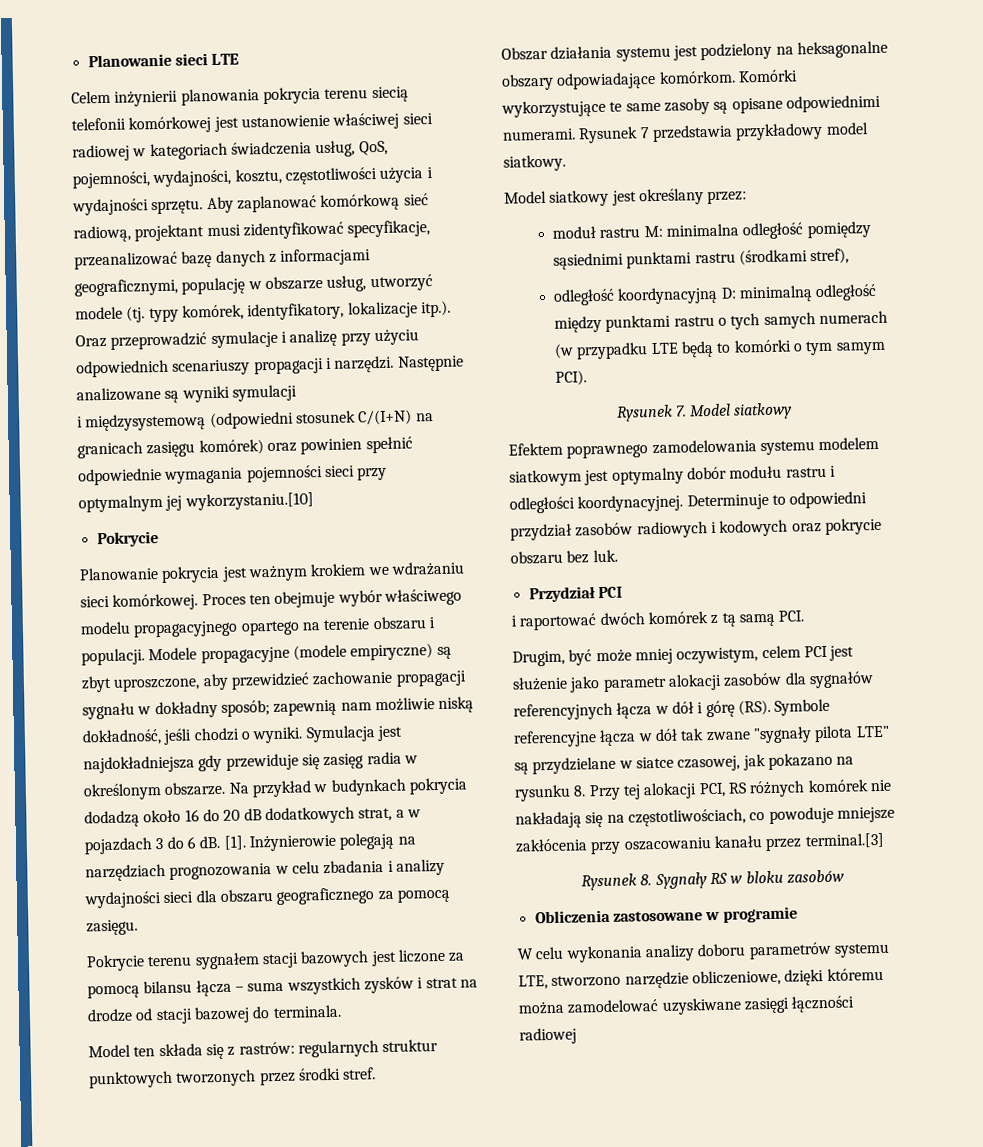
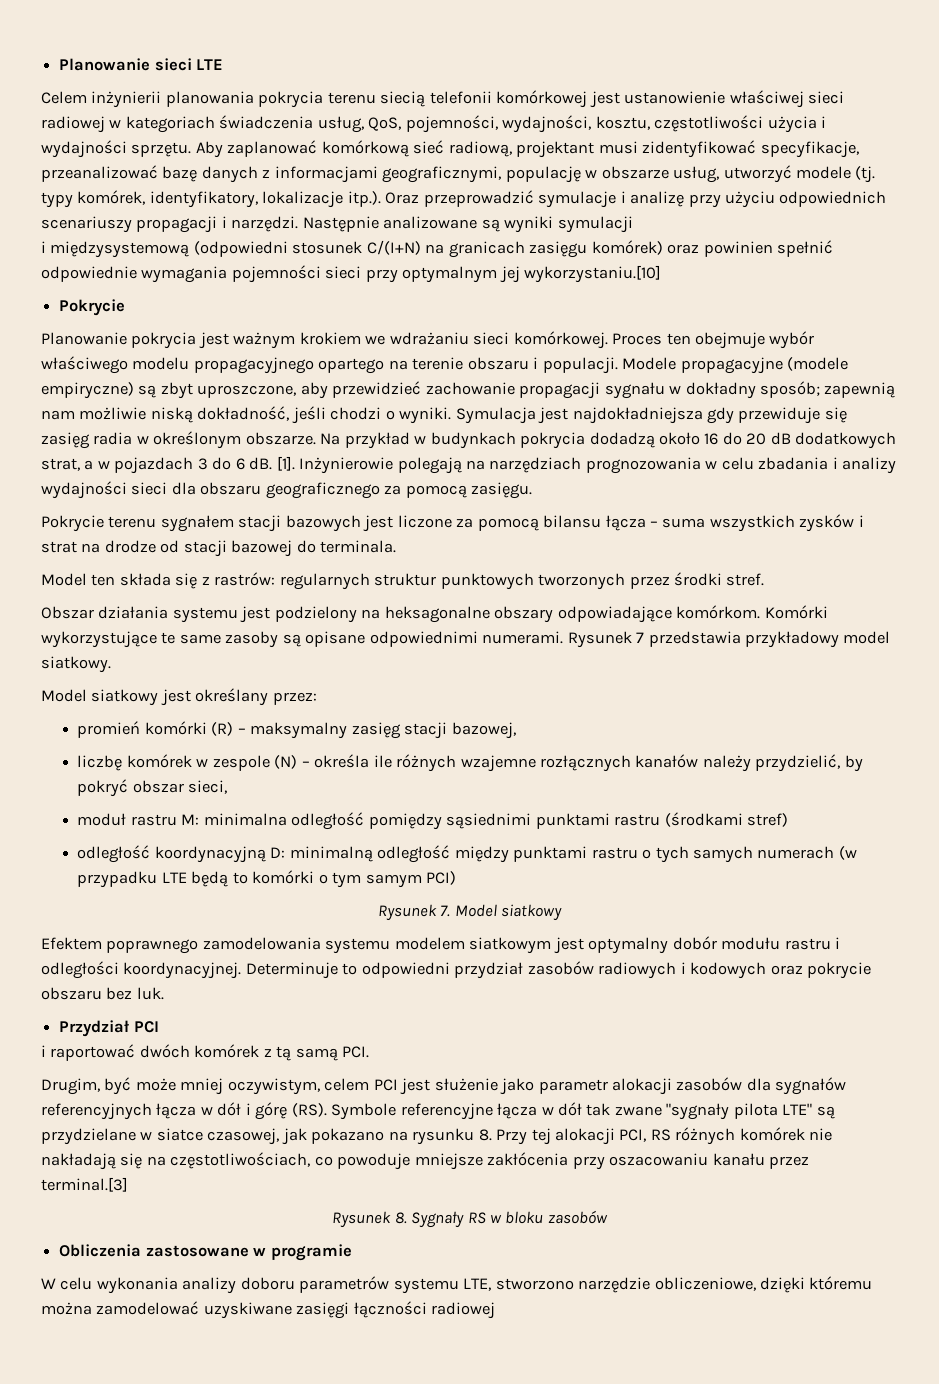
+ promień komórki (R) – maksymalny zasięg stacji bazowej,
+ liczbę komórek w zespole (N) – określa ile różnych wzajemne rozłącznych kanałów należy przydzielić, by pokryć obszar sieci,
- moduł rastru M: minimalna odległość pomiędzy sąsiednimi punktami rastru (środkami stref),
+ moduł rastru M: minimalna odległość pomiędzy sąsiednimi punktami rastru (środkami stref)
- odległość koordynacyjną D: minimalną odległość między punktami rastru o tych samych numerach (w przypadku LTE będą to komórki o tym samym PCI).
+ odległość koordynacyjną D: minimalną odległość między punktami rastru o tych samych numerach (w przypadku LTE będą to komórki o tym samym PCI)

